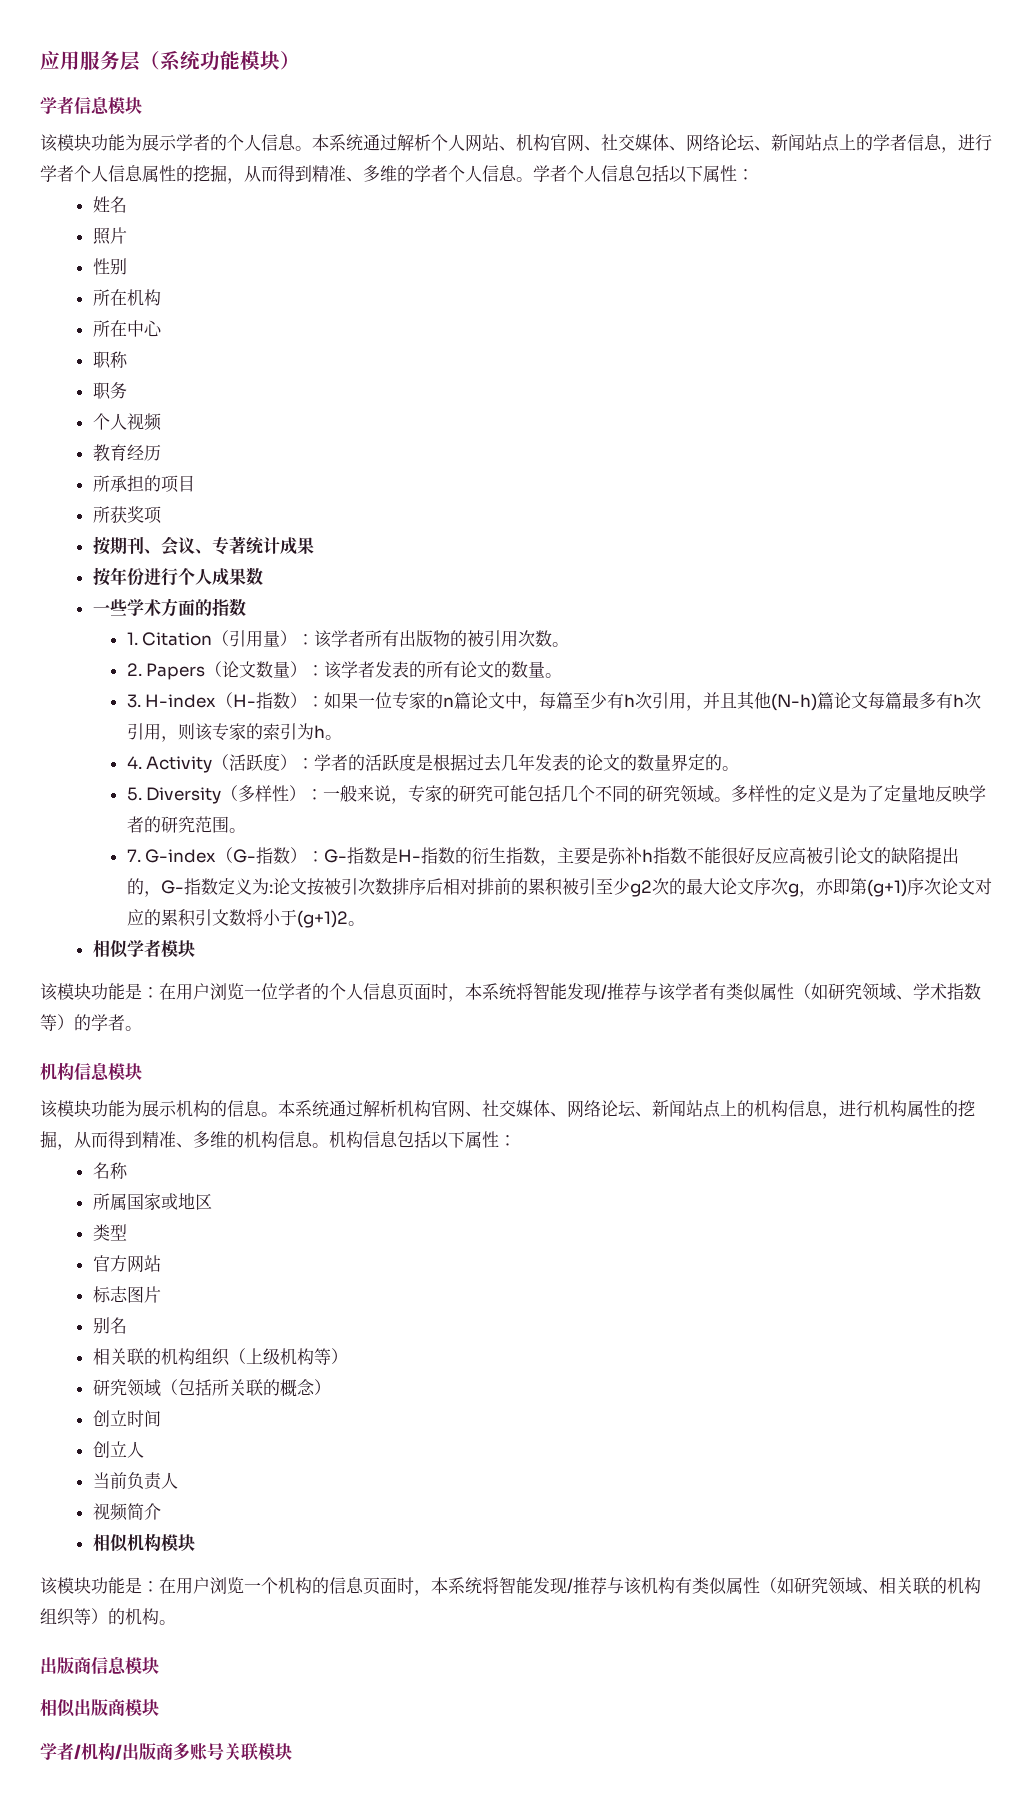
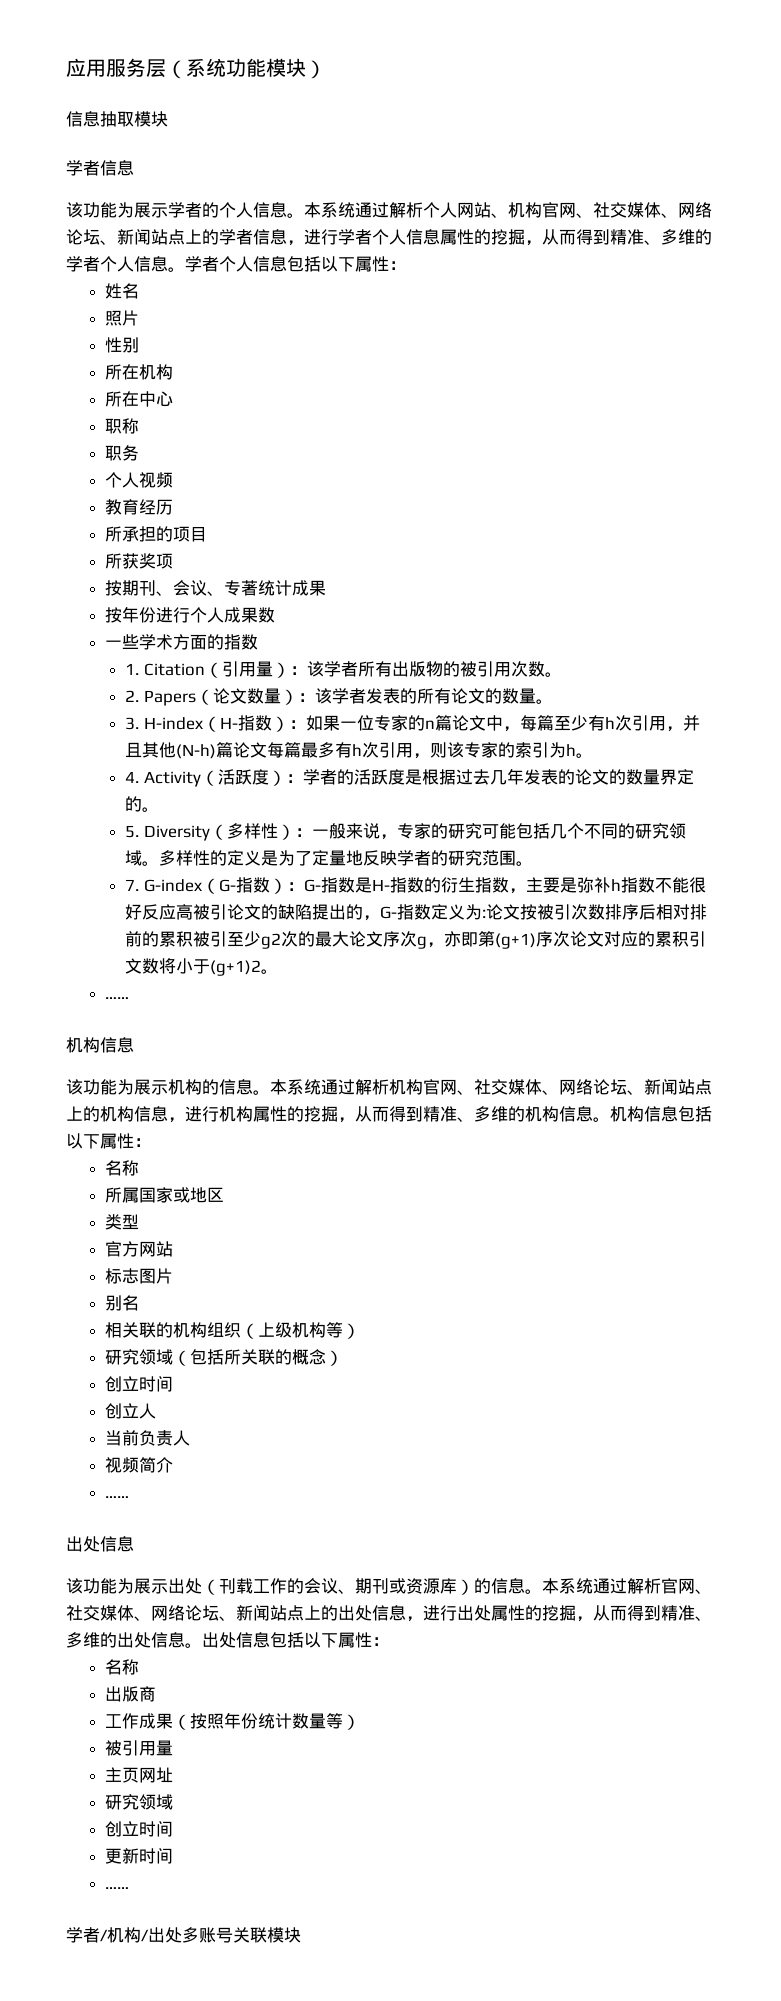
- 学者信息模块
- 该模块功能为展示学者的个人信息。
+ 信息抽取模块
+ 学者信息
+ 该功能为展示学者的个人信息。
  论文按被引次数排序后相对排前的累积被引至少g2次的最大论文序次g，亦即第(g+1)序次论文对应的累积引文数将小于(g+1)2。
- 相似学者模块
- 该模块功能是：在用户浏览一位学者的个人信息页面时，本系统将智能发现/推荐与该学者有类似属性（如研究领域、学术指数等）的学者。
- 机构信息模块
- 该模块功能为展示机构的信息。
+ ……
+ 机构信息
+ 该功能为展示机构的信息。
  视频简介
- 相似机构模块
- 该模块功能是：在用户浏览一个机构的信息页面时，本系统将智能发现/推荐与该机构有类似属性（如研究领域、相关联的机构组织等）的机构。
- 出版商信息模块
- 相似出版商模块
+ ……
+ 出处信息
+ 该功能为展示出处（刊载工作的会议、期刊或资源库）的信息。本系统通过解析官网、社交媒体、网络论坛、新闻站点上的出处信息，进行出处属性的挖掘，从而得到精准、多维的出处信息。出处信息包括以下属性：
+ 名称
+ 出版商
+ 工作成果（按照年份统计数量等）
+ 被引用量
+ 主页网址
+ 研究领域
+ 创立时间
+ 更新时间
+ ……
- 学者/机构/出版商多账号关联模块
+ 学者/机构/出处多账号关联模块

